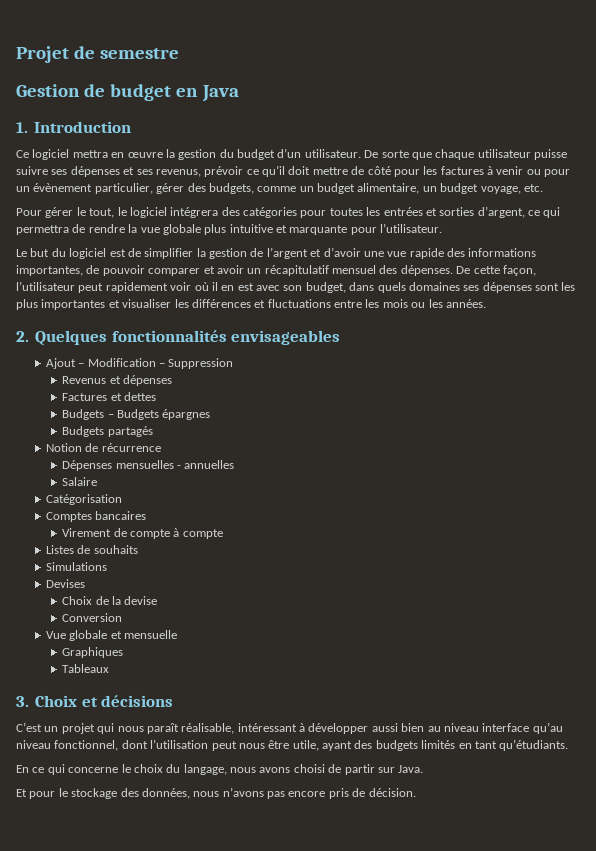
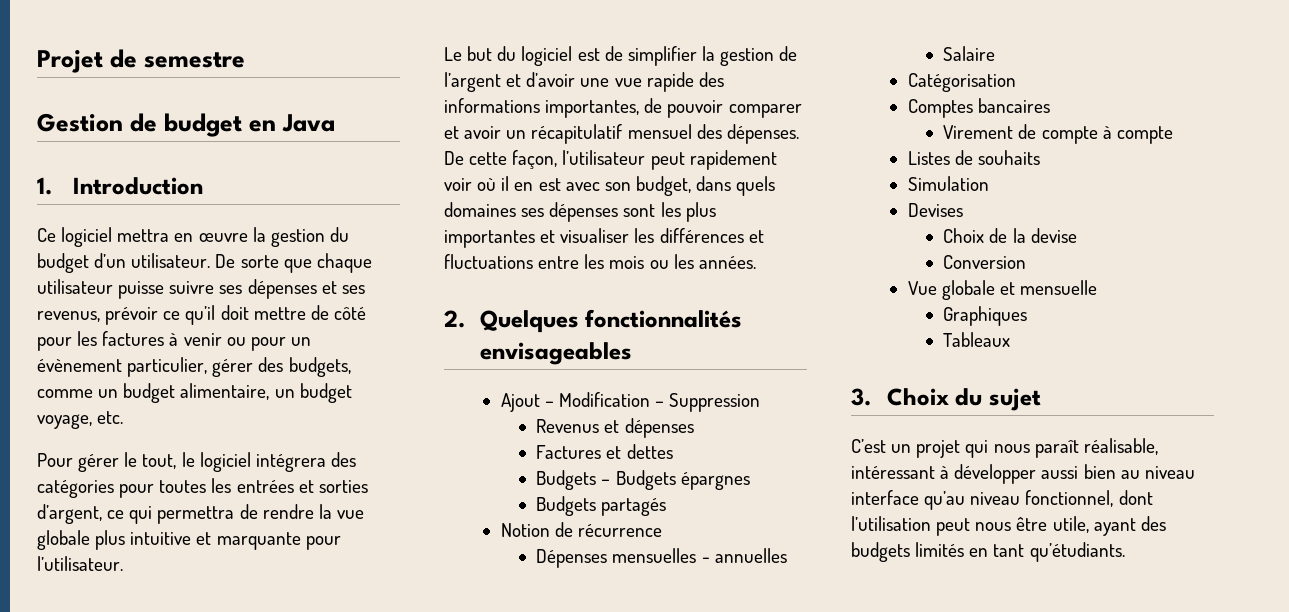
- Simulations
+ Simulation
- 3. Choix et décisions
+ 3. Choix du sujet
- En ce qui concerne le choix du langage, nous avons choisi de partir sur Java.
- Et pour le stockage des données, nous n’avons pas encore pris de décision.

